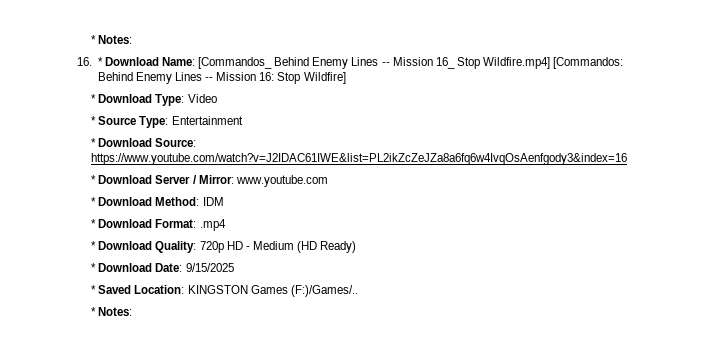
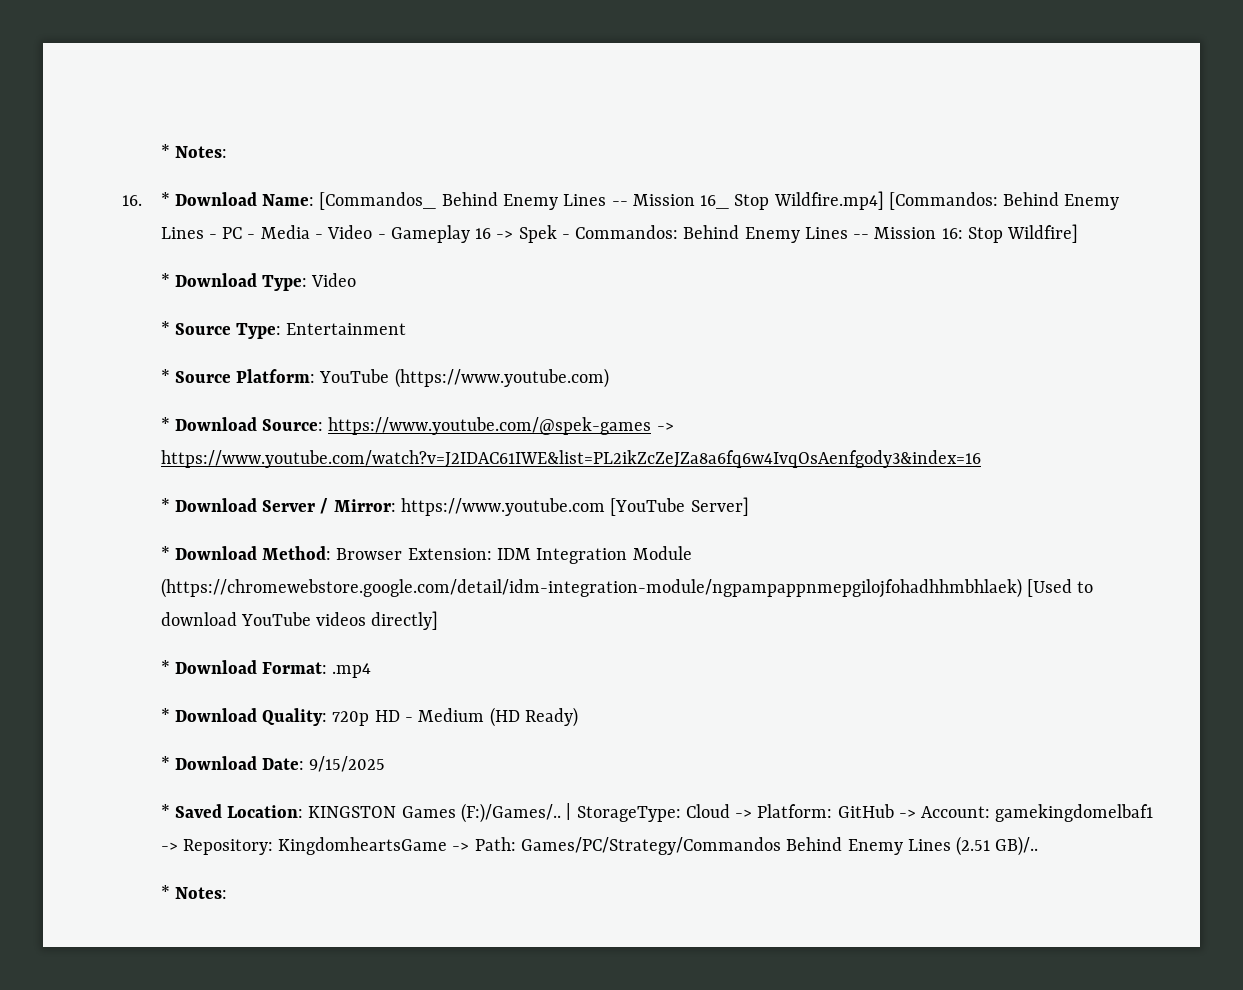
- 16. * Download Name: [Commandos_ Behind Enemy Lines -- Mission 16_ Stop Wildfire.mp4] [Commandos: Behind Enemy Lines -- Mission 16: Stop Wildfire]
+ 16. * Download Name: [Commandos_ Behind Enemy Lines -- Mission 16_ Stop Wildfire.mp4] [Commandos: Behind Enemy Lines - PC - Media - Video - Gameplay 16 -> Spek - Commandos: Behind Enemy Lines -- Mission 16: Stop Wildfire]
+ * Source Platform: YouTube (https://www.youtube.com)
- * Download Source: https://www.youtube.com/watch?v=J2IDAC61IWE&list=PL2ikZcZeJZa8a6fq6w4IvqOsAenfgody3&index=16
+ * Download Source: https://www.youtube.com/@spek-games -> https://www.youtube.com/watch?v=J2IDAC61IWE&list=PL2ikZcZeJZa8a6fq6w4IvqOsAenfgody3&index=16
- * Download Server / Mirror: www.youtube.com
+ * Download Server / Mirror: https://www.youtube.com [YouTube Server]
- * Download Method: IDM
+ * Download Method: Browser Extension: IDM Integration Module (https://chromewebstore.google.com/detail/idm-integration-module/ngpampappnmepgilojfohadhhmbhlaek) [Used to download YouTube videos directly]
+ | StorageType: Cloud -> Platform: GitHub -> Account: gamekingdomelbaf1 -> Repository: KingdomheartsGame -> Path: Games/PC/Strategy/Commandos Behind Enemy Lines (2.51 GB)/..

